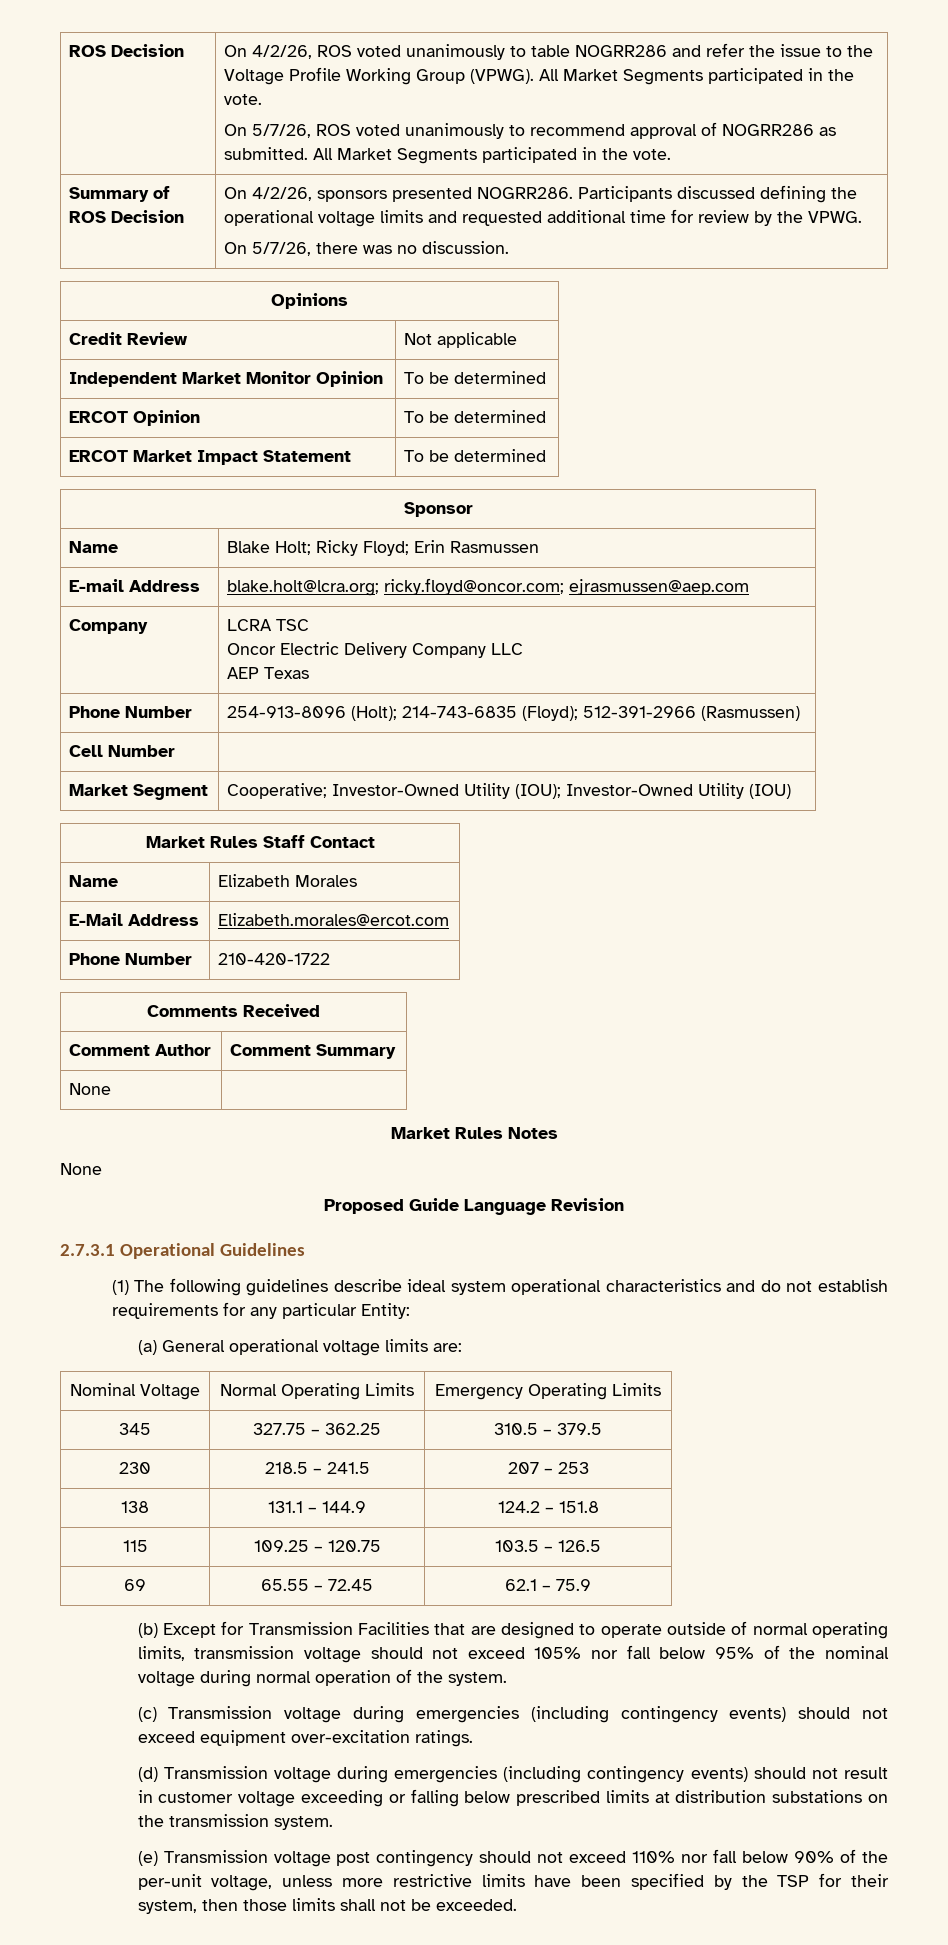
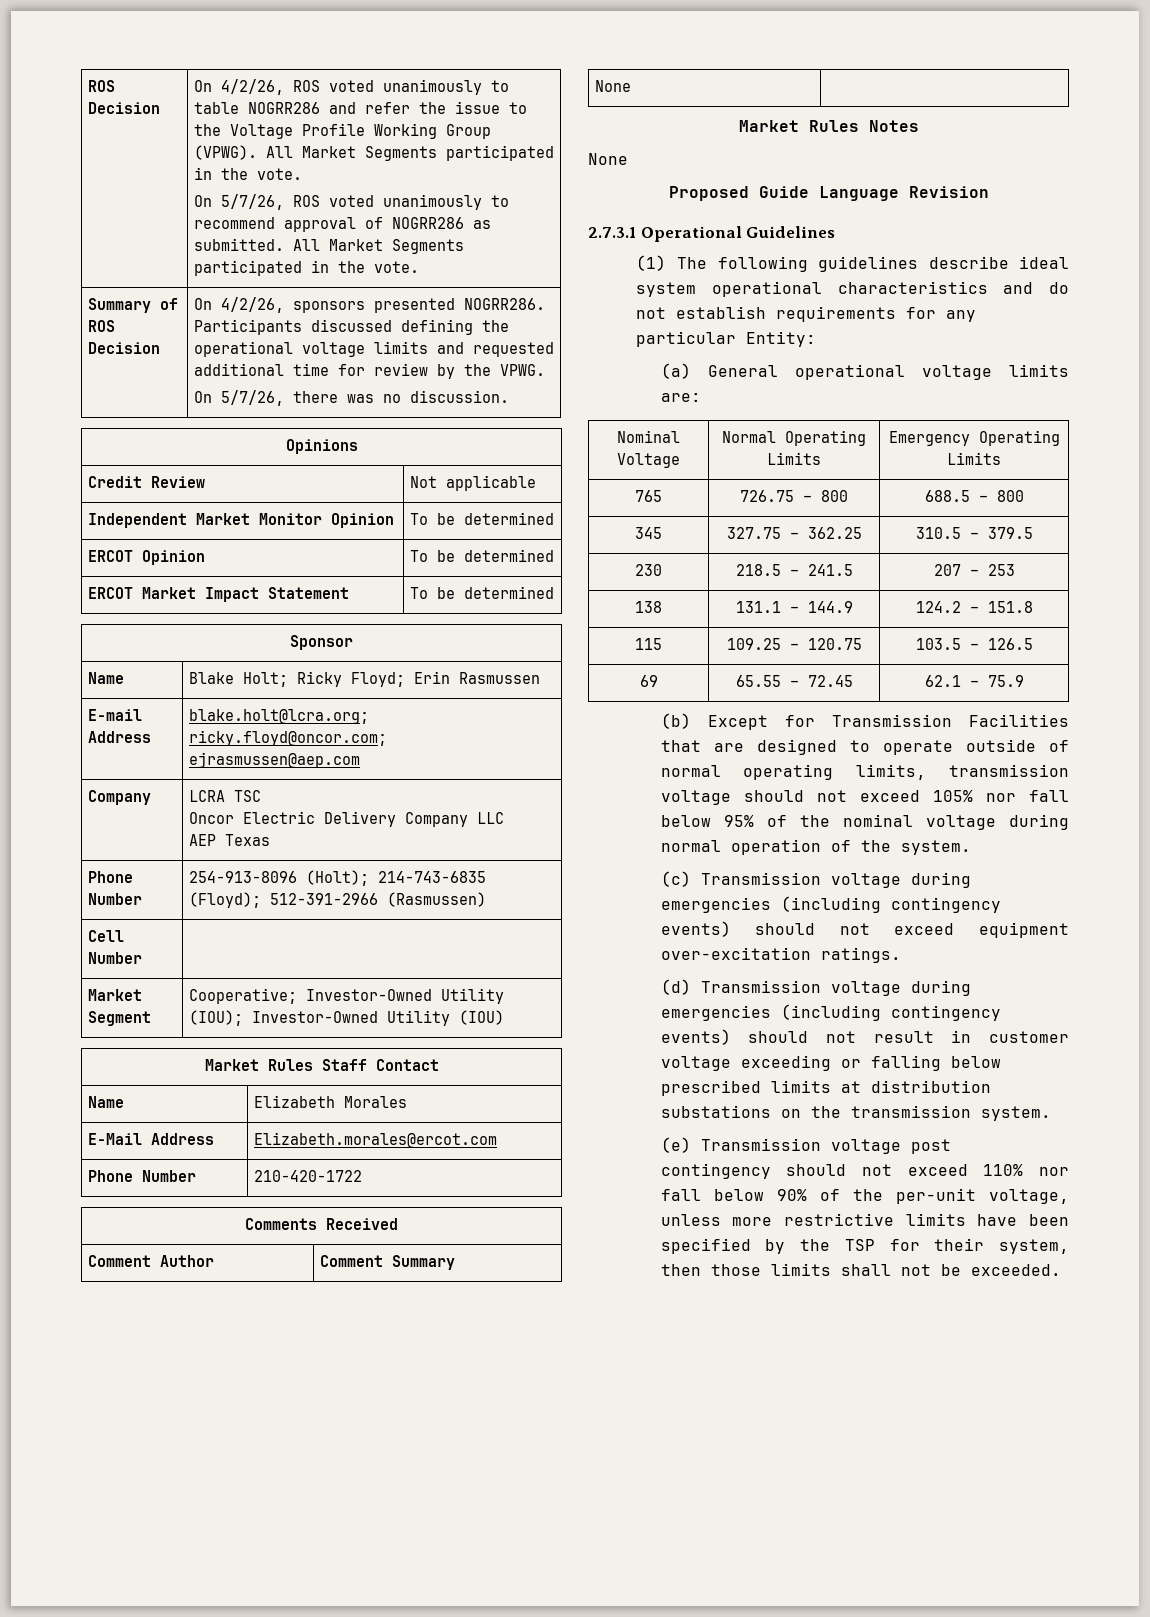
+ 765 | 726.75 – 800 | 688.5 – 800

